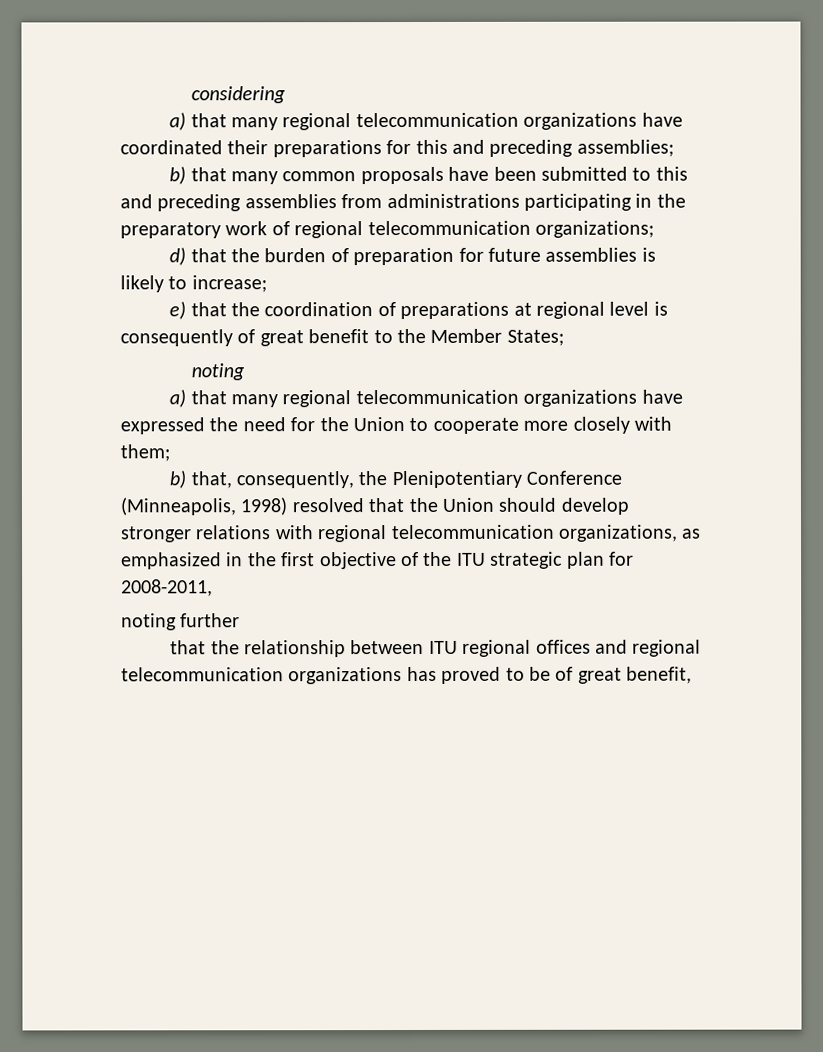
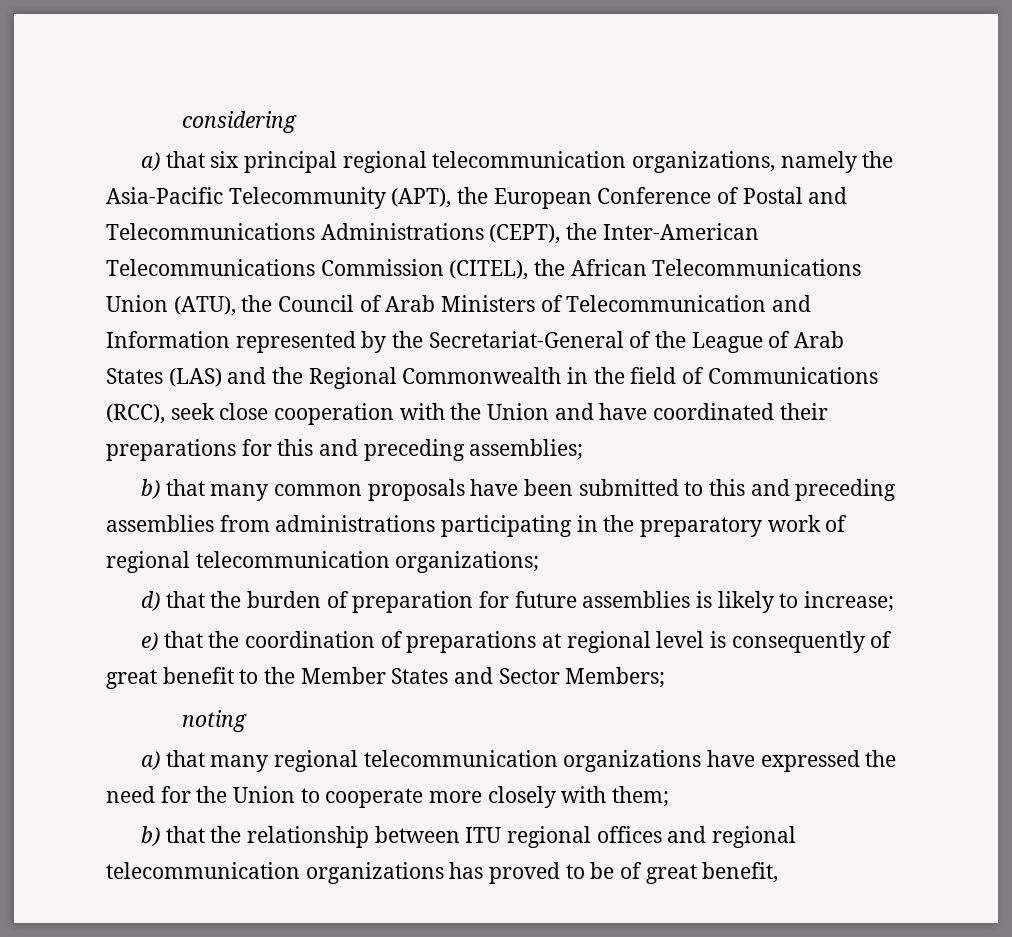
- a) that many regional telecommunication organizations have coordinated their preparations for this and preceding assemblies;
+ a) that six principal regional telecommunication organizations, namely the Asia-Pacific Telecommunity (APT), the European Conference of Postal and Telecommunications Administrations (CEPT), the Inter-American Telecommunications Commission (CITEL), the African Telecommunications Union (ATU), the Council of Arab Ministers of Telecommunication and Information represented by the Secretariat-General of the League of Arab States (LAS) and the Regional Commonwealth in the field of Communications (RCC), seek close cooperation with the Union and have coordinated their preparations for this and preceding assemblies;
- e) that the coordination of preparations at regional level is consequently of great benefit to the Member States;
+ e) that the coordination of preparations at regional level is consequently of great benefit to the Member States and Sector Members;
- b) that, consequently, the Plenipotentiary Conference (Minneapolis, 1998) resolved that the Union should develop stronger relations with regional telecommunication organizations, as emphasized in the first objective of the ITU strategic plan for 2008-2011,
- noting further
- that the relationship between ITU regional offices and regional telecommunication organizations has proved to be of great benefit,
+ b) that the relationship between ITU regional offices and regional telecommunication organizations has proved to be of great benefit,

